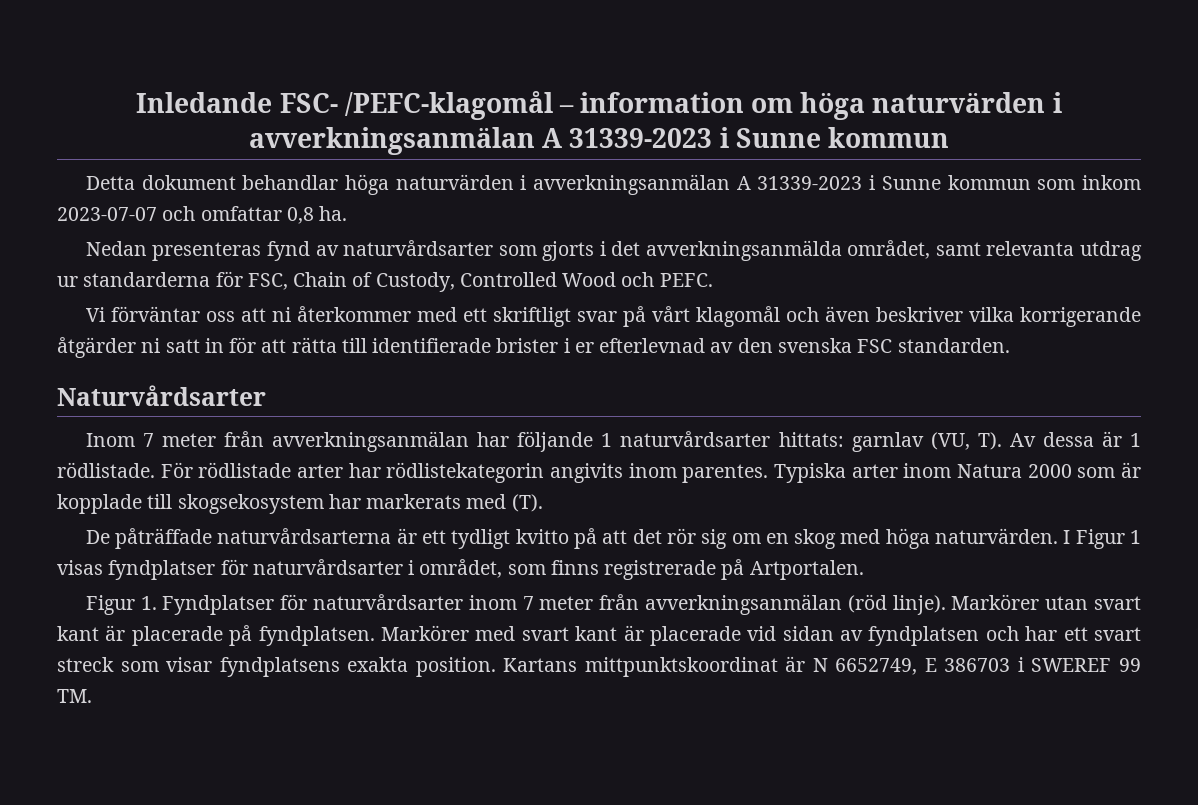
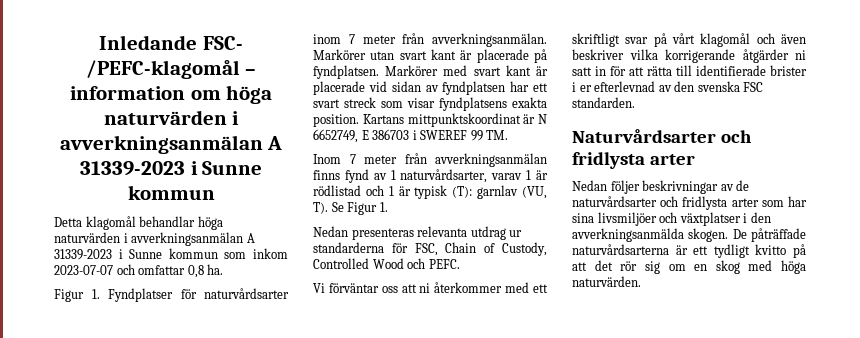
- Detta dokument behandlar höga naturvärden i avverkningsanmälan A 31339-2023 i Sunne kommun som inkom 2023-07-07 och omfattar 0,8 ha.
+ Detta klagomål behandlar höga naturvärden i avverkningsanmälan A 31339-2023 i Sunne kommun som inkom 2023-07-07 och omfattar 0,8 ha.
- Nedan presenteras fynd av naturvårdsarter som gjorts i det avverkningsanmälda området, samt relevanta utdrag ur standarderna för FSC, Chain of Custody, Controlled Wood och PEFC.
+ Figur 1. Fyndplatser för naturvårdsarter inom 7 meter från avverkningsanmälan. Markörer utan svart kant är placerade på fyndplatsen. Markörer med svart kant är placerade vid sidan av fyndplatsen har ett svart streck som visar fyndplatsens exakta position. Kartans mittpunktskoordinat är N 6652749, E 386703 i SWEREF 99 TM.
+ Inom 7 meter från avverkningsanmälan finns fynd av 1 naturvårdsarter, varav 1 är rödlistad och 1 är typisk (T): garnlav (VU, T). Se Figur 1.
+ Nedan presenteras relevanta utdrag ur standarderna för FSC, Chain of Custody, Controlled Wood och PEFC.
- Naturvårdsarter
- Inom 7 meter från avverkningsanmälan har följande 1 naturvårdsarter hittats: garnlav (VU, T). Av dessa är 1 rödlistade. För rödlistade arter har rödlistekategorin angivits inom parentes. Typiska arter inom Natura 2000 som är kopplade till skogsekosystem har markerats med (T).
- De påträffade naturvårdsarterna är ett tydligt kvitto på att det rör sig om en skog med höga naturvärden. I Figur 1 visas fyndplatser för naturvårdsarter i området, som finns registrerade på Artportalen.
- Figur 1. Fyndplatser för naturvårdsarter inom 7 meter från avverkningsanmälan (röd linje). Markörer utan svart kant är placerade på fyndplatsen. Markörer med svart kant är placerade vid sidan av fyndplatsen och har ett svart streck som visar fyndplatsens exakta position. Kartans mittpunktskoordinat är N 6652749, E 386703 i SWEREF 99 TM.
+ Naturvårdsarter och fridlysta arter
+ Nedan följer beskrivningar av de naturvårdsarter och fridlysta arter som har sina livsmiljöer och växtplatser i den avverkningsanmälda skogen. De påträffade naturvårdsarterna är ett tydligt kvitto på att det rör sig om en skog med höga naturvärden.

